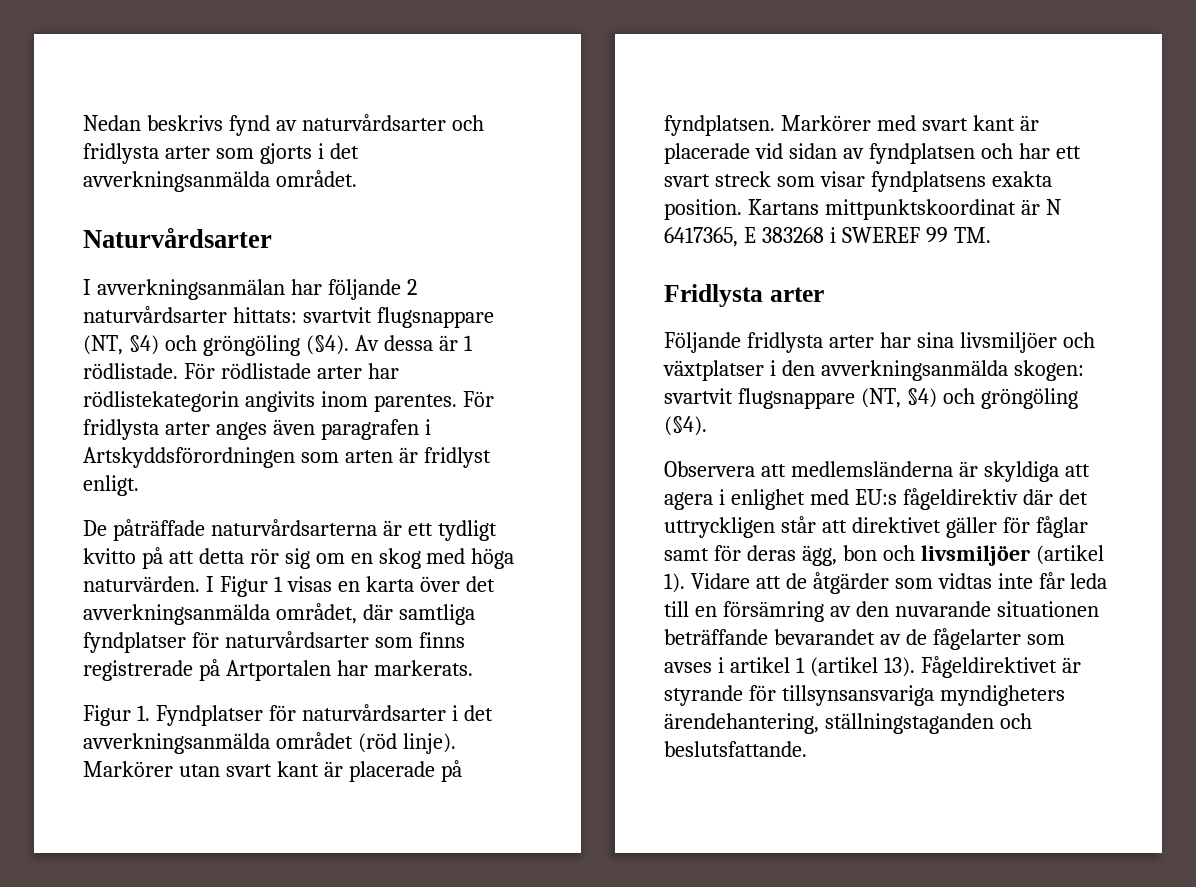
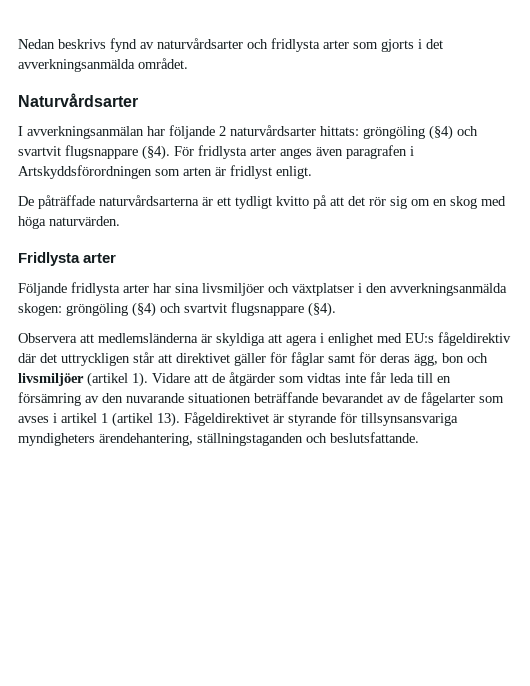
- I avverkningsanmälan har följande 2 naturvårdsarter hittats: svartvit flugsnappare (NT, §4) och gröngöling (§4). Av dessa är 1 rödlistade. För rödlistade arter har rödlistekategorin angivits inom parentes.
+ I avverkningsanmälan har följande 2 naturvårdsarter hittats: gröngöling (§4) och svartvit flugsnappare (§4).
- De påträffade naturvårdsarterna är ett tydligt kvitto på att detta rör sig om en skog med höga naturvärden. I Figur 1 visas en karta över det avverkningsanmälda området, där samtliga fyndplatser för naturvårdsarter som finns registrerade på Artportalen har markerats.
- Figur 1. Fyndplatser för naturvårdsarter i det avverkningsanmälda området (röd linje). Markörer utan svart kant är placerade på fyndplatsen. Markörer med svart kant är placerade vid sidan av fyndplatsen och har ett svart streck som visar fyndplatsens exakta position. Kartans mittpunktskoordinat är N 6417365, E 383268 i SWEREF 99 TM.
+ De påträffade naturvårdsarterna är ett tydligt kvitto på att det rör sig om en skog med höga naturvärden.
- Följande fridlysta arter har sina livsmiljöer och växtplatser i den avverkningsanmälda skogen: svartvit flugsnappare (NT, §4) och gröngöling (§4).
+ Följande fridlysta arter har sina livsmiljöer och växtplatser i den avverkningsanmälda skogen: gröngöling (§4) och svartvit flugsnappare (§4).

